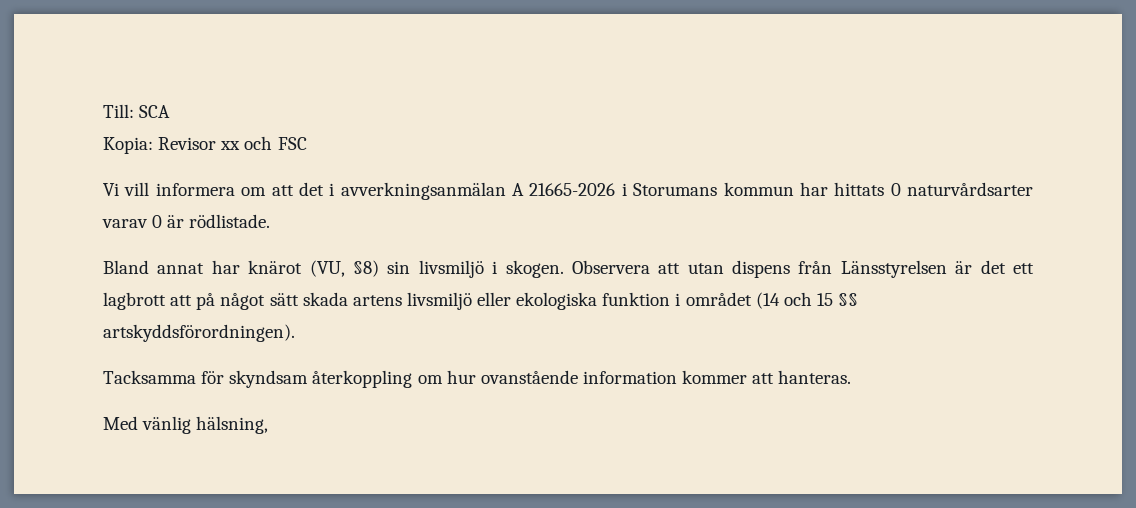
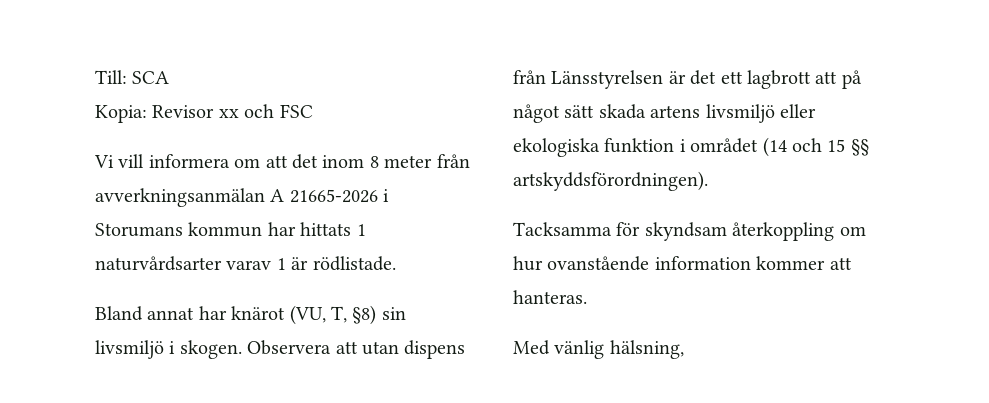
- Vi vill informera om att det i avverkningsanmälan A 21665-2026 i Storumans kommun har hittats 0 naturvårdsarter varav 0 är rödlistade.
+ Vi vill informera om att det inom 8 meter från avverkningsanmälan A 21665-2026 i Storumans kommun har hittats 1 naturvårdsarter varav 1 är rödlistade.
- Bland annat har knärot (VU, §8) sin livsmiljö i skogen.
+ Bland annat har knärot (VU, T, §8) sin livsmiljö i skogen.

